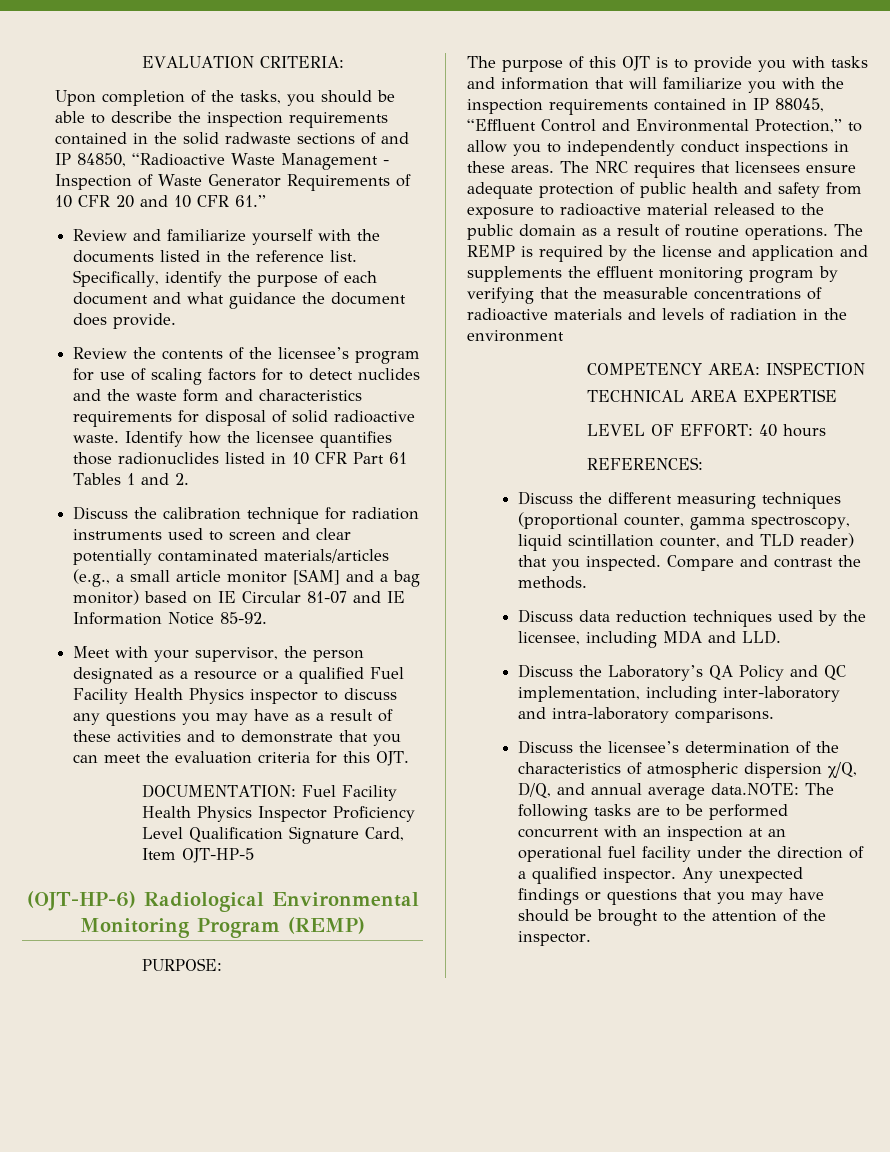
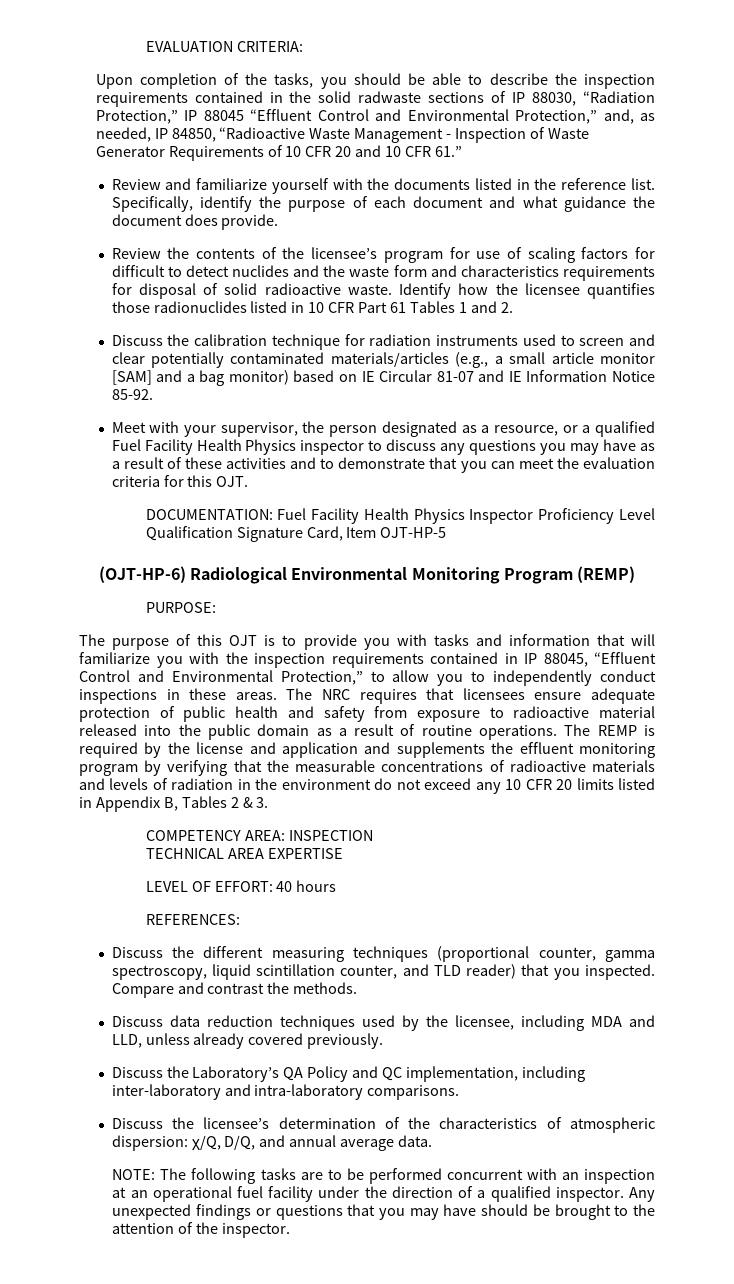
- Upon completion of the tasks, you should be able to describe the inspection requirements contained in the solid radwaste sections of and IP 84850, “Radioactive Waste Management - Inspection of Waste Generator Requirements of 10 CFR 20 and 10 CFR 61.”
+ Upon completion of the tasks, you should be able to describe the inspection requirements contained in the solid radwaste sections of IP 88030, “Radiation Protection,” IP 88045 “Effluent Control and Environmental Protection,” and, as needed, IP 84850, “Radioactive Waste Management - Inspection of Waste Generator Requirements of 10 CFR 20 and 10 CFR 61.”
- Review the contents of the licensee’s program for use of scaling factors for to detect nuclides and the waste form and characteristics requirements for disposal of solid radioactive waste.
+ Review the contents of the licensee’s program for use of scaling factors for difficult to detect nuclides and the waste form and characteristics requirements for disposal of solid radioactive waste.
- Meet with your supervisor, the person designated as a resource or a qualified Fuel Facility Health Physics inspector to discuss any questions you may have as a result of these activities and to demonstrate that you can meet the evaluation criteria for this OJT.
+ Meet with your supervisor, the person designated as a resource, or a qualified Fuel Facility Health Physics inspector to discuss any questions you may have as a result of these activities and to demonstrate that you can meet the evaluation criteria for this OJT.
- The NRC requires that licensees ensure adequate protection of public health and safety from exposure to radioactive material released to the public domain as a result of routine operations.
+ The NRC requires that licensees ensure adequate protection of public health and safety from exposure to radioactive material released into the public domain as a result of routine operations.
- The REMP is required by the license and application and supplements the effluent monitoring program by verifying that the measurable concentrations of radioactive materials and levels of radiation in the environment
+ The REMP is required by the license and application and supplements the effluent monitoring program by verifying that the measurable concentrations of radioactive materials and levels of radiation in the environment do not exceed any 10 CFR 20 limits listed in Appendix B, Tables 2 & 3.
- Discuss data reduction techniques used by the licensee, including MDA and LLD.
+ Discuss data reduction techniques used by the licensee, including MDA and LLD, unless already covered previously.
- Discuss the licensee’s determination of the characteristics of atmospheric dispersion χ/Q, D/Q, and annual average data.NOTE: The following tasks are to be performed concurrent with an inspection at an operational fuel facility under the direction of a qualified inspector.
+ Discuss the licensee’s determination of the characteristics of atmospheric dispersion: χ/Q, D/Q, and annual average data.
+ NOTE: The following tasks are to be performed concurrent with an inspection at an operational fuel facility under the direction of a qualified inspector.

